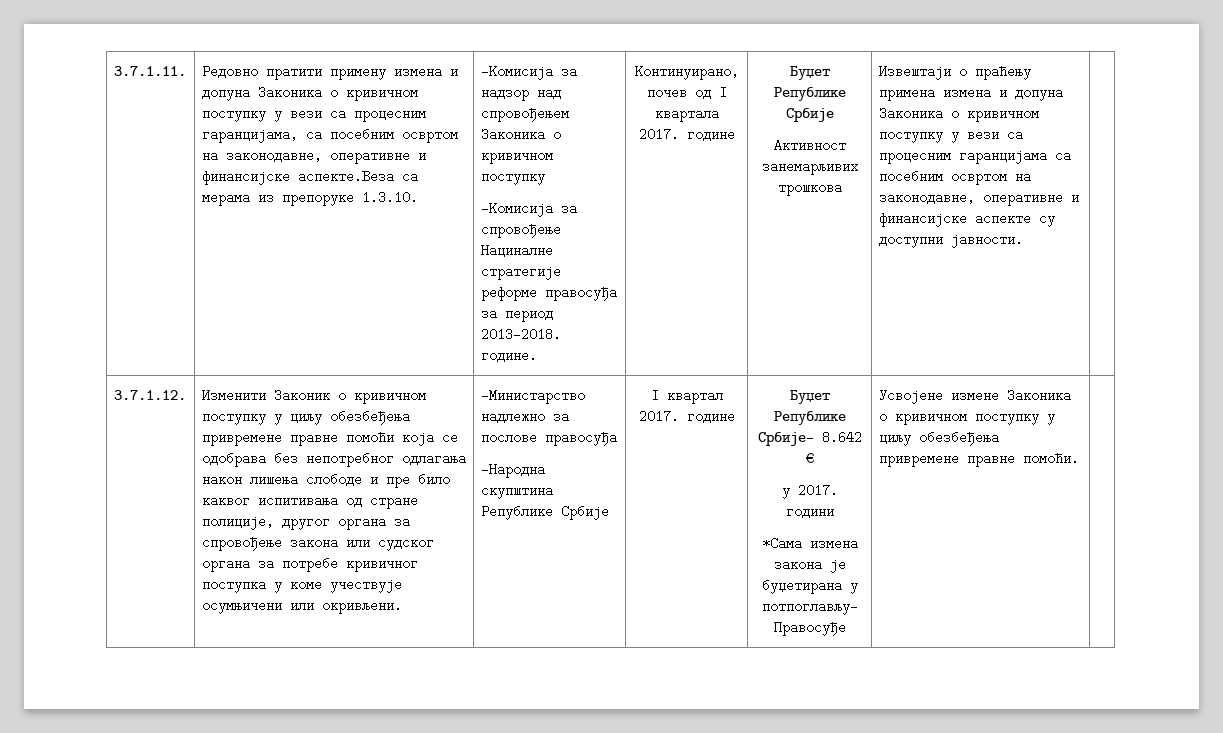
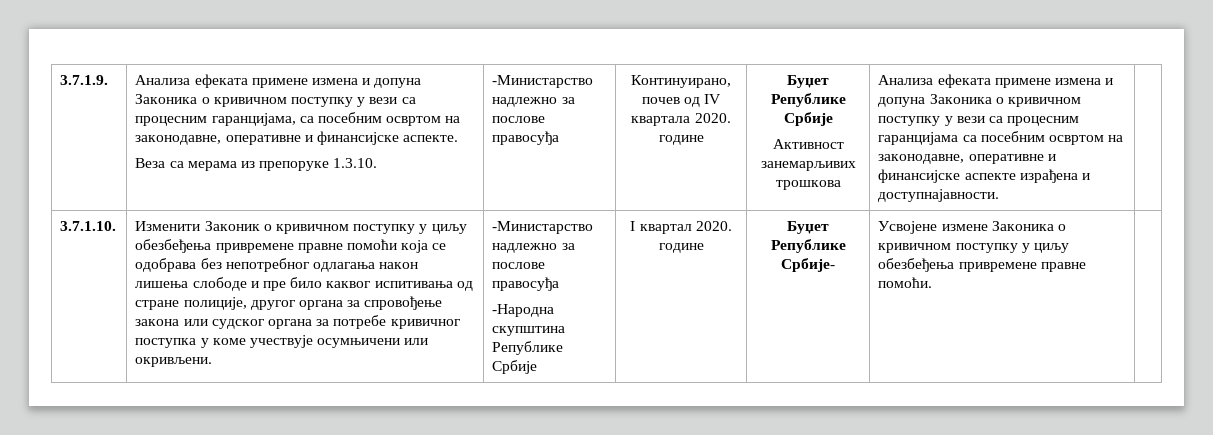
- 3.7.1.11. | Редовно пратити примену измена и допуна Законика о кривичном поступку у вези са процесним гаранцијама, са посебним освртом на законодавне, оперативне и финансијске аспекте.Веза са мерама из препоруке 1.3.10. | -Комисија за надзор над спровођењем Законика о кривичном поступку
- -Комисија за спровођење Нациналне стратегије реформе правосуђа за период 2013-2018. године.
+ 3.7.1.9. | Анализа ефеката примене измена и допуна Законика о кривичном поступку у вези са процесним гаранцијама, са посебним освртом на законодавне, оперативне и финансијске аспекте.
+ Веза са мерама из препоруке 1.3.10. | -Министарство надлежно за послове правосуђа
- Континуирано, почев од I квартала 2017. године
+ Континуирано, почев од IV квартала 2020. године
- Извештаји о праћењу примена измена и допуна Законика о кривичном поступку у вези са процесним гаранцијама са посебним освртом на законодавне, оперативне и финансијске аспекте су доступни јавности. |
- 3.7.1.12.
+ Анализа ефеката примене измена и допуна Законика о кривичном поступку у вези са процесним гаранцијама са посебним освртом на законодавне, оперативне и финансијске аспекте израђена и доступнајавности. |
+ 3.7.1.10.
- I квартал 2017. године
+ I квартал 2020. године
- Буџет Републике Србије- 8.642 €
- у 2017. години
- *Сама измена закона је буџетирана у потпоглављу- Правосуђе
+ Буџет Републике Србије-

